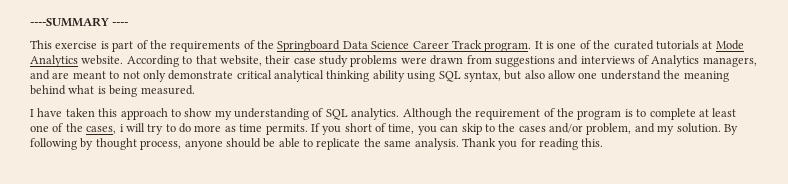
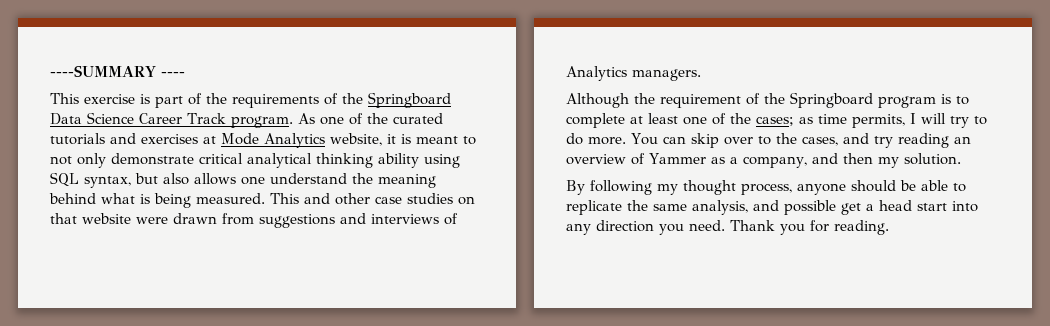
- It is one of the curated tutorials at Mode Analytics website. According to that website, their case study problems were drawn from suggestions and interviews of Analytics managers, and are meant to not only demonstrate critical analytical thinking ability using SQL syntax, but also allow one understand the meaning behind what is being measured.
- I have taken this approach to show my understanding of SQL analytics. Although the requirement of the program is to complete at least one of the cases, i will try to do more as time permits. If you short of time, you can skip to the cases and/or problem, and my solution. By following by thought process, anyone should be able to replicate the same analysis.
+ As one of the curated tutorials and exercises at Mode Analytics website, it is meant to not only demonstrate critical analytical thinking ability using SQL syntax, but also allows one understand the meaning behind what is being measured. This and other case studies on that website were drawn from suggestions and interviews of Analytics managers.
+ Although the requirement of the Springboard program is to complete at least one of the cases; as time permits, I will try to do more. You can skip over to the cases, and try reading an overview of Yammer as a company, and then my solution.
+ By following my thought process, anyone should be able to replicate the same analysis, and possible get a head start into any direction you need.
- Thank you for reading this.
+ Thank you for reading.

